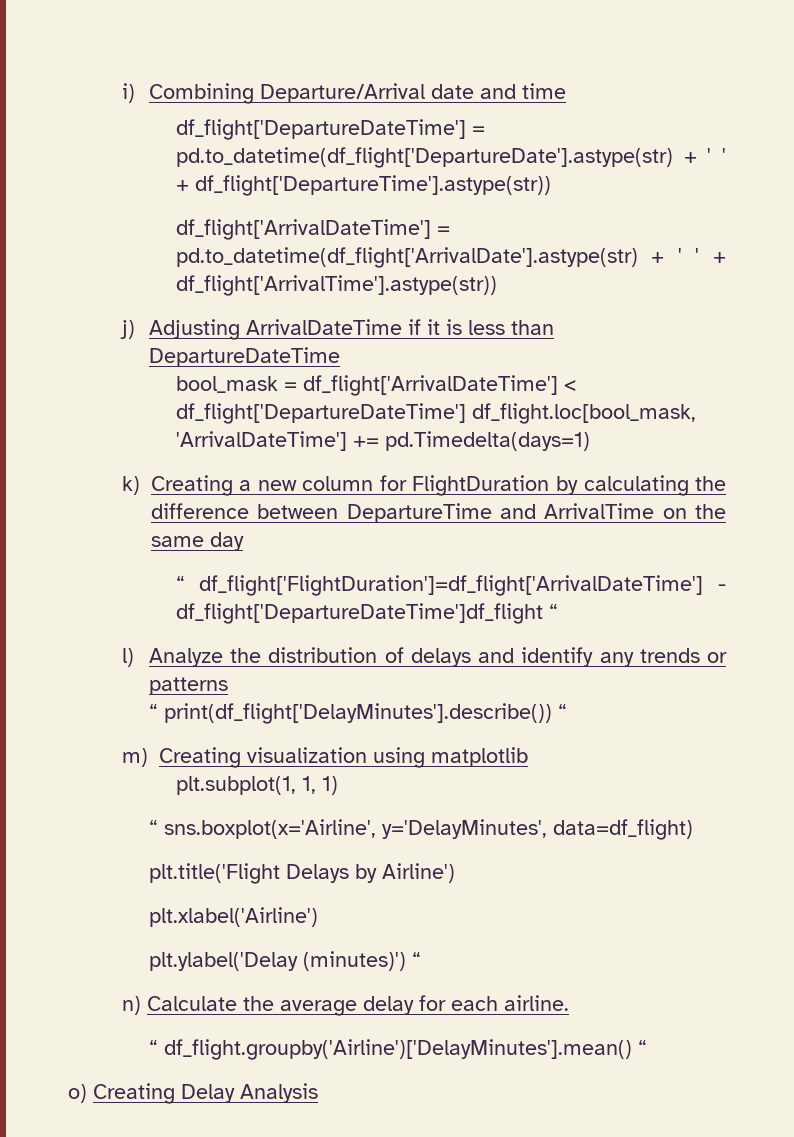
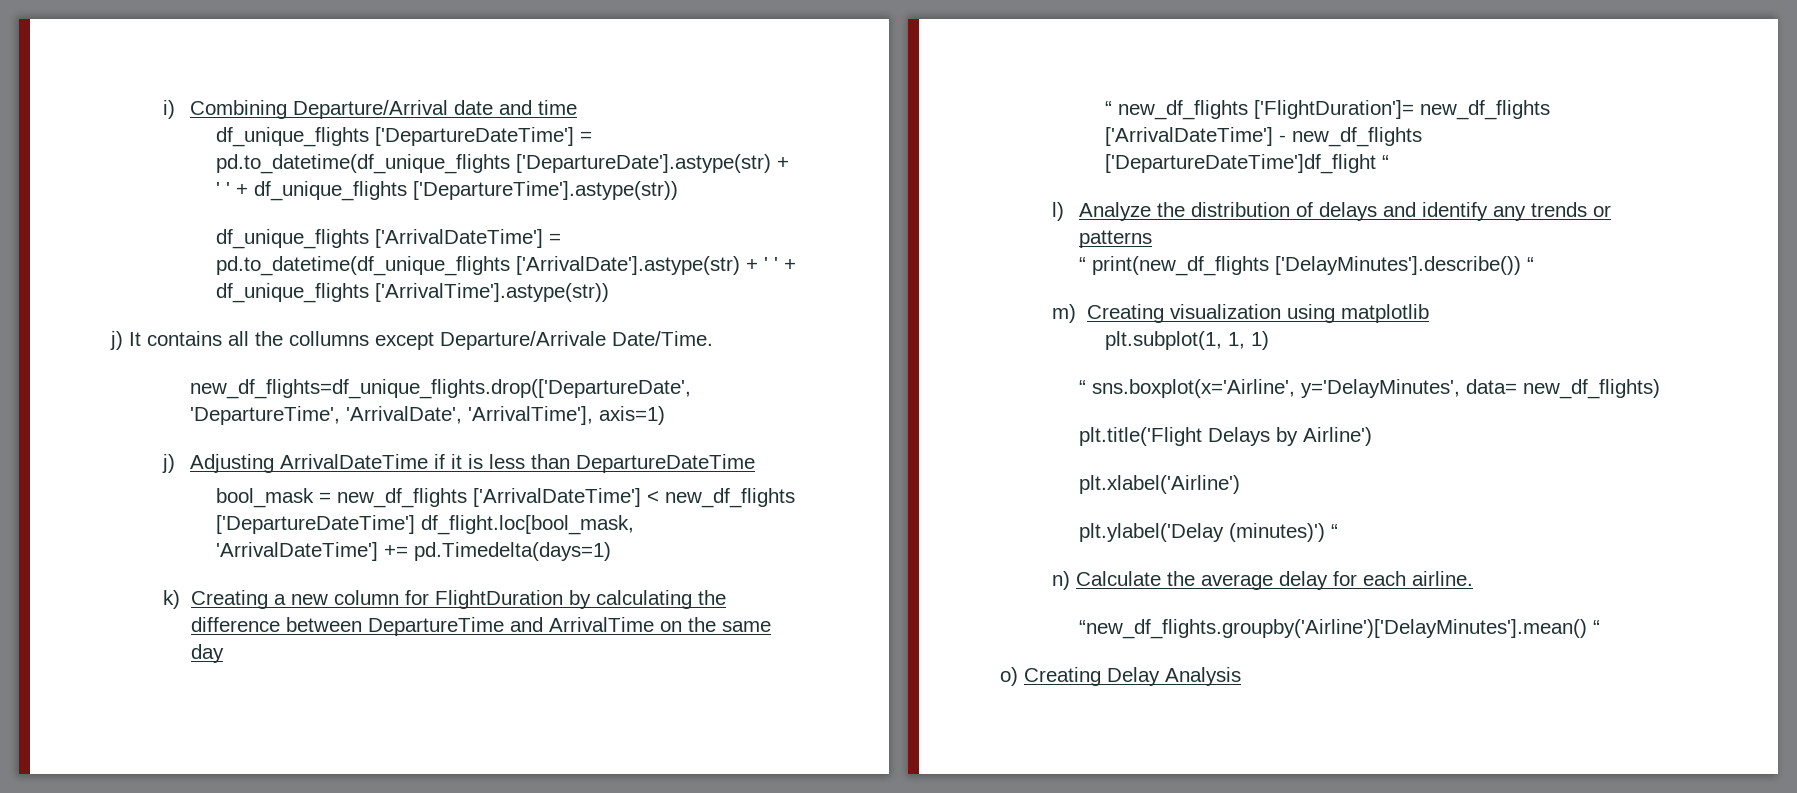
- df_flight['DepartureDateTime'] = pd.to_datetime(df_flight['DepartureDate'].astype(str) + ' ' + df_flight['DepartureTime'].astype(str))
- df_flight['ArrivalDateTime'] = pd.to_datetime(df_flight['ArrivalDate'].astype(str) + ' ' + df_flight['ArrivalTime'].astype(str))
+ df_unique_flights ['DepartureDateTime'] = pd.to_datetime(df_unique_flights ['DepartureDate'].astype(str) + ' ' + df_unique_flights ['DepartureTime'].astype(str))
+ df_unique_flights ['ArrivalDateTime'] = pd.to_datetime(df_unique_flights ['ArrivalDate'].astype(str) + ' ' + df_unique_flights ['ArrivalTime'].astype(str))
+ j) It contains all the collumns except Departure/Arrivale Date/Time.
+ new_df_flights=df_unique_flights.drop(['DepartureDate', 'DepartureTime', 'ArrivalDate', 'ArrivalTime'], axis=1)
- bool_mask = df_flight['ArrivalDateTime'] < df_flight['DepartureDateTime'] df_flight.loc[bool_mask, 'ArrivalDateTime'] += pd.Timedelta(days=1)
+ bool_mask = new_df_flights ['ArrivalDateTime'] < new_df_flights ['DepartureDateTime'] df_flight.loc[bool_mask, 'ArrivalDateTime'] += pd.Timedelta(days=1)
- “ df_flight['FlightDuration']=df_flight['ArrivalDateTime'] - df_flight['DepartureDateTime']df_flight “
+ “ new_df_flights ['FlightDuration']= new_df_flights ['ArrivalDateTime'] - new_df_flights ['DepartureDateTime']df_flight “
- “ print(df_flight['DelayMinutes'].describe()) “
+ “ print(new_df_flights ['DelayMinutes'].describe()) “
- “ sns.boxplot(x='Airline', y='DelayMinutes', data=df_flight)
+ “ sns.boxplot(x='Airline', y='DelayMinutes', data= new_df_flights)
- “ df_flight.groupby('Airline')['DelayMinutes'].mean() “
+ “new_df_flights.groupby('Airline')['DelayMinutes'].mean() “

